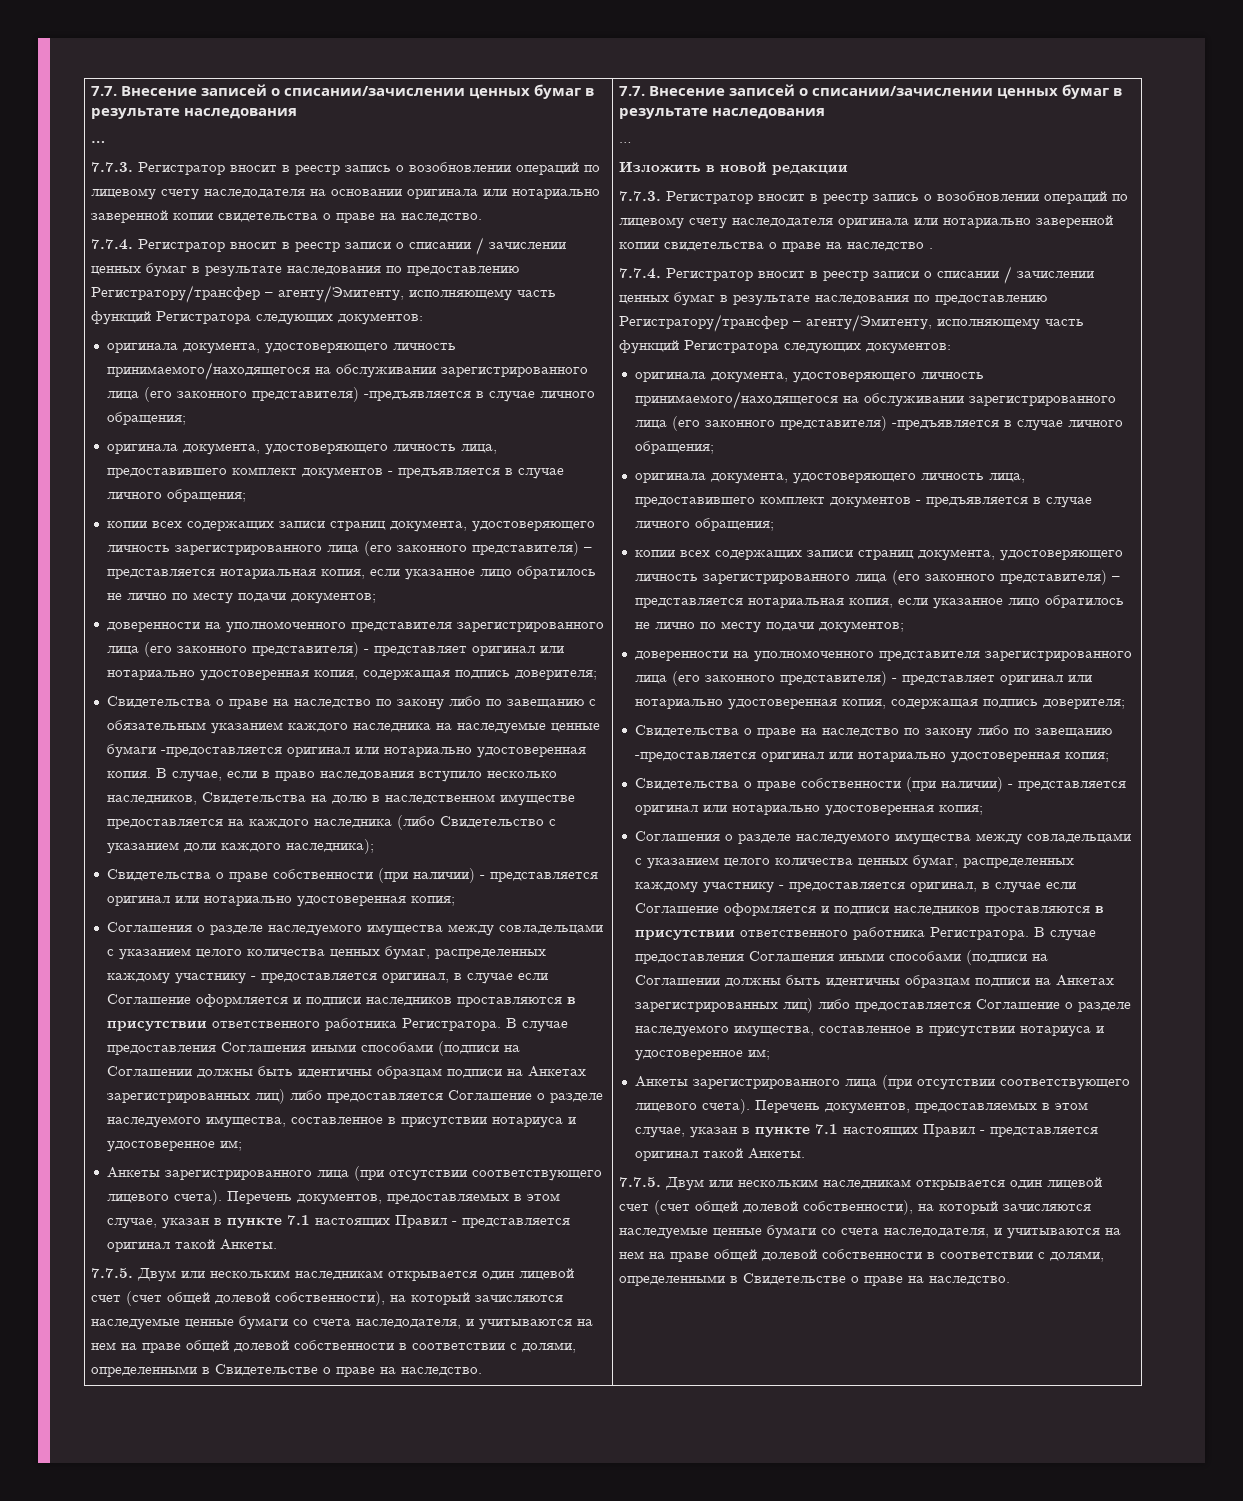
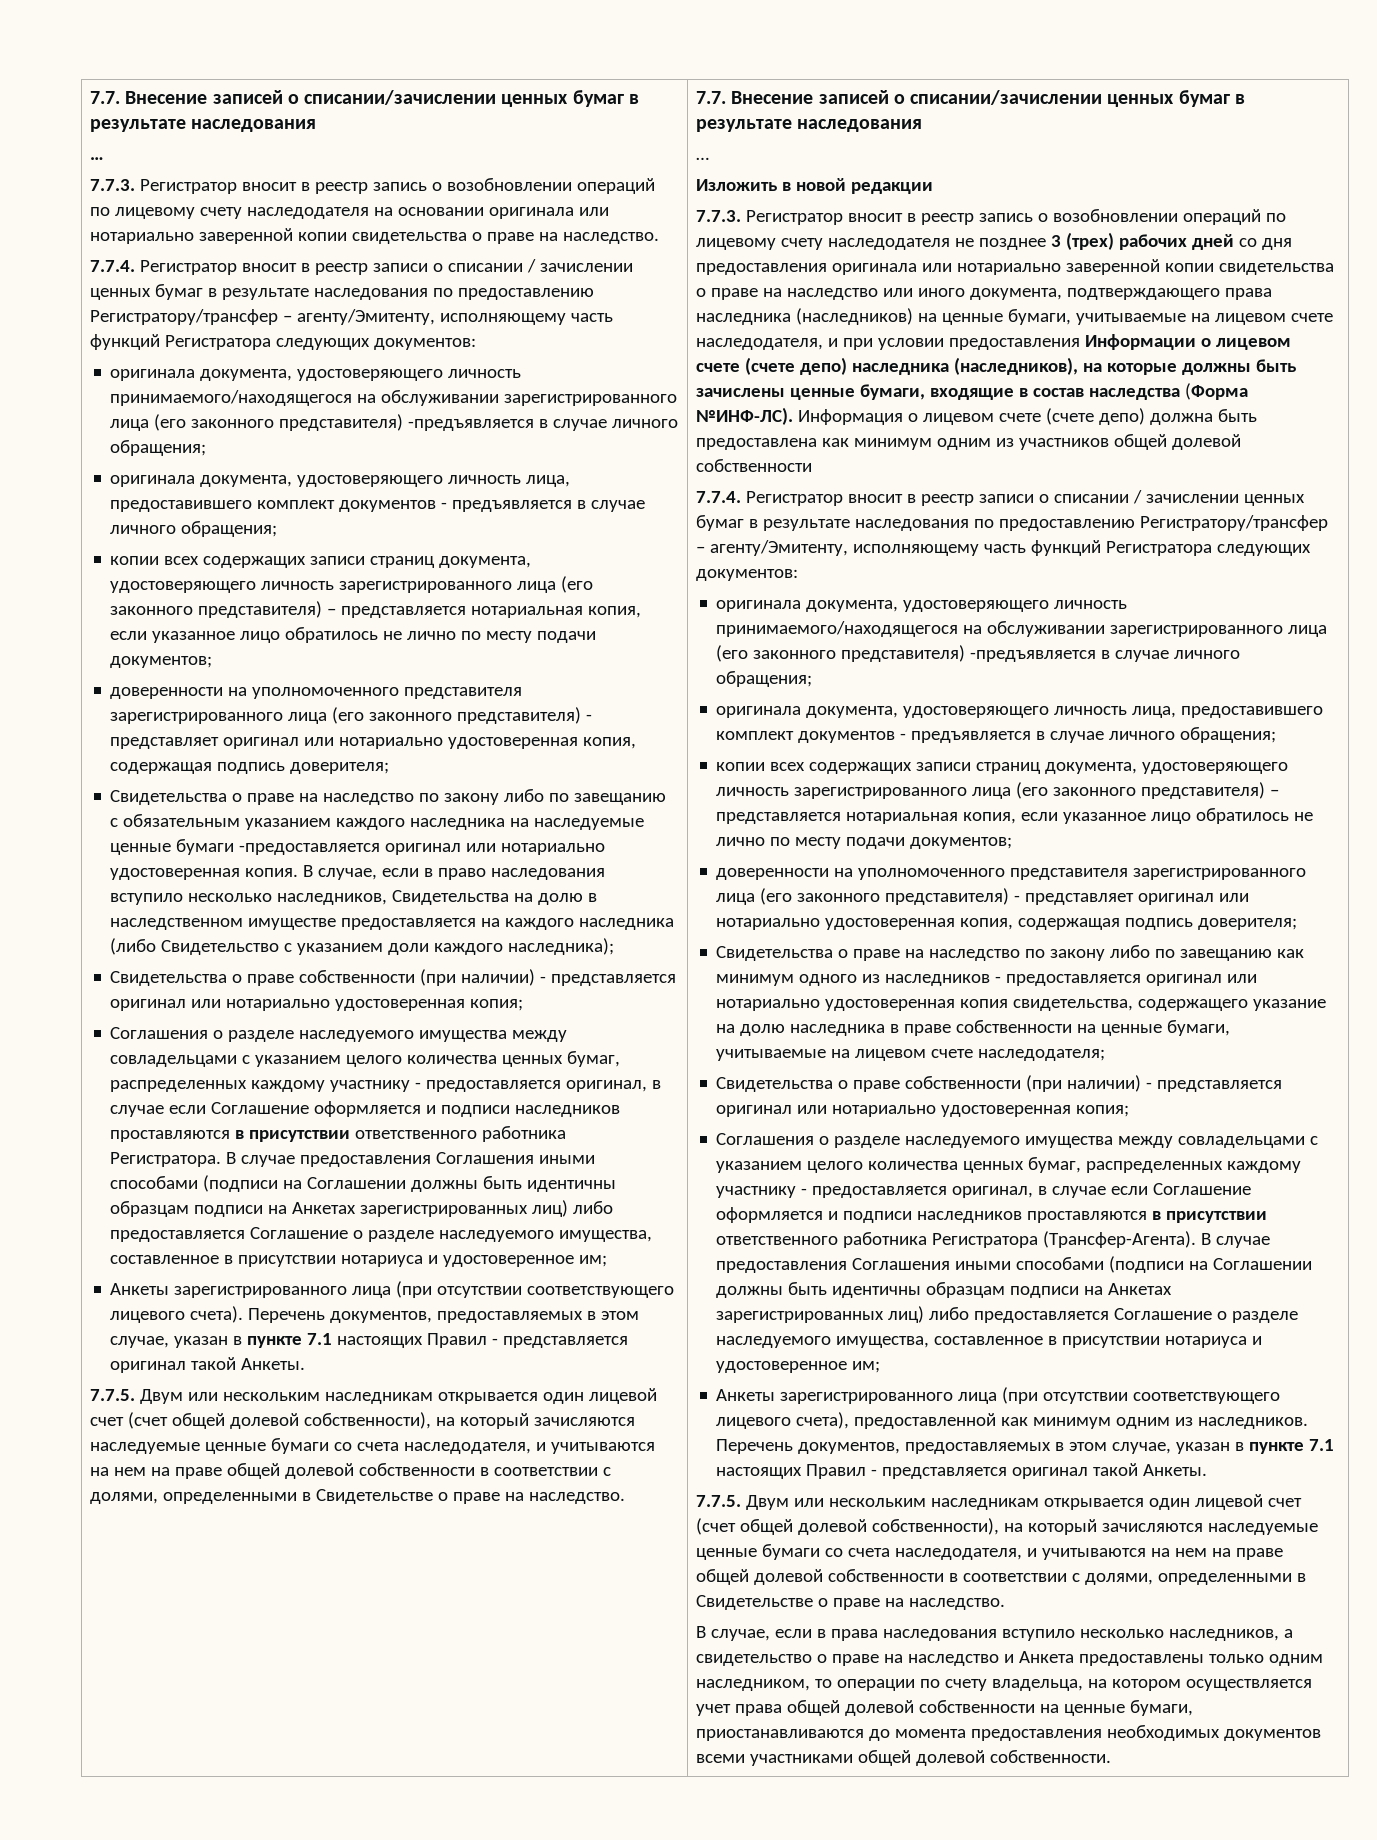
- 7.7.3. Регистратор вносит в реестр запись о возобновлении операций по лицевому счету наследодателя оригинала или нотариально заверенной копии свидетельства о праве на наследство .
+ 7.7.3. Регистратор вносит в реестр запись о возобновлении операций по лицевому счету наследодателя не позднее 3 (трех) рабочих дней со дня предоставления оригинала или нотариально заверенной копии свидетельства о праве на наследство или иного документа, подтверждающего права наследника (наследников) на ценные бумаги, учитываемые на лицевом счете наследодателя, и при условии предоставления Информации о лицевом счете (счете депо) наследника (наследников), на которые должны быть зачислены ценные бумаги, входящие в состав наследства (Форма №ИНФ-ЛС). Информация о лицевом счете (счете депо) должна быть предоставлена как минимум одним из участников общей долевой собственности
- Свидетельства о праве на наследство по закону либо по завещанию -предоставляется оригинал или нотариально удостоверенная копия;
+ Свидетельства о праве на наследство по закону либо по завещанию как минимум одного из наследников - предоставляется оригинал или нотариально удостоверенная копия свидетельства, содержащего указание на долю наследника в праве собственности на ценные бумаги, учитываемые на лицевом счете наследодателя;
  Свидетельства о праве собственности (при наличии) - представляется оригинал или нотариально удостоверенная копия;
- Соглашения о разделе наследуемого имущества между совладельцами с указанием целого количества ценных бумаг, распределенных каждому участнику - предоставляется оригинал, в случае если Соглашение оформляется и подписи наследников проставляются в присутствии ответственного работника Регистратора. В случае предоставления Соглашения иными способами (подписи на Соглашении должны быть идентичны образцам подписи на Анкетах зарегистрированных лиц) либо предоставляется Соглашение о разделе наследуемого имущества, составленное в присутствии нотариуса и удостоверенное им;
- Анкеты зарегистрированного лица (при отсутствии соответствующего лицевого счета).
+ Соглашения о разделе наследуемого имущества между совладельцами с указанием целого количества ценных бумаг, распределенных каждому участнику - предоставляется оригинал, в случае если Соглашение оформляется и подписи наследников проставляются в присутствии ответственного работника Регистратора (Трансфер-Агента). В случае предоставления Соглашения иными способами (подписи на Соглашении должны быть идентичны образцам подписи на Анкетах зарегистрированных лиц) либо предоставляется Соглашение о разделе наследуемого имущества, составленное в присутствии нотариуса и удостоверенное им;
+ Анкеты зарегистрированного лица (при отсутствии соответствующего лицевого счета), предоставленной как минимум одним из наследников.
+ В случае, если в права наследования вступило несколько наследников, а свидетельство о праве на наследство и Анкета предоставлены только одним наследником, то операции по счету владельца, на котором осуществляется учет права общей долевой собственности на ценные бумаги, приостанавливаются до момента предоставления необходимых документов всеми участниками общей долевой собственности.

